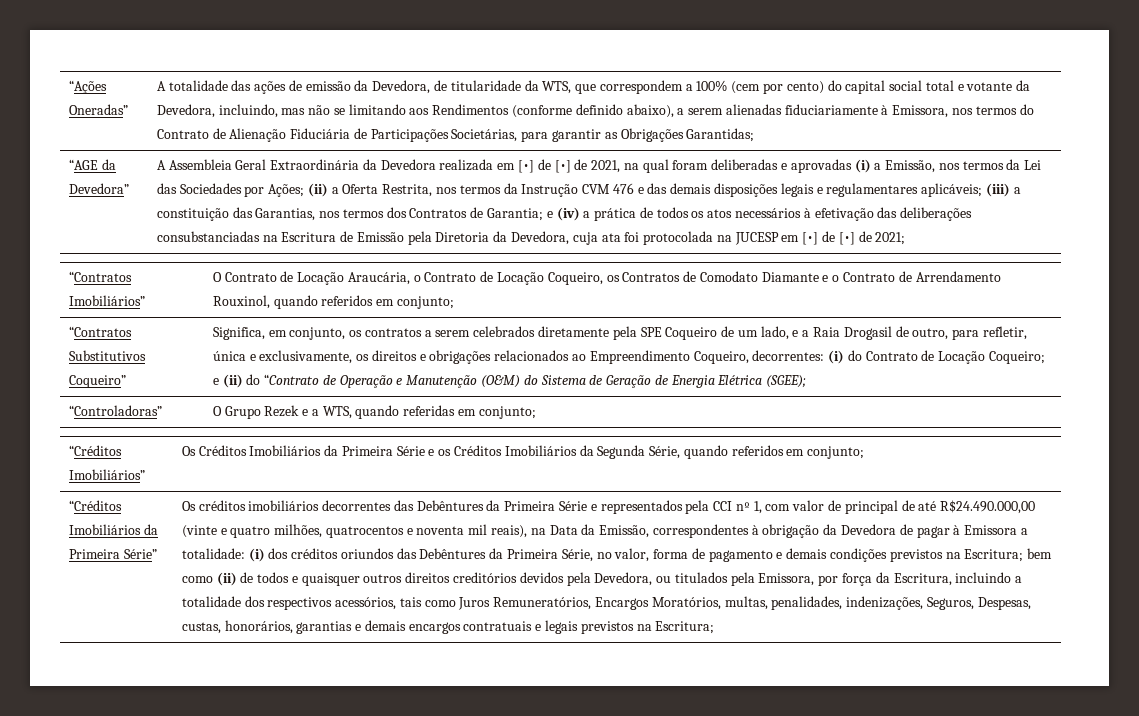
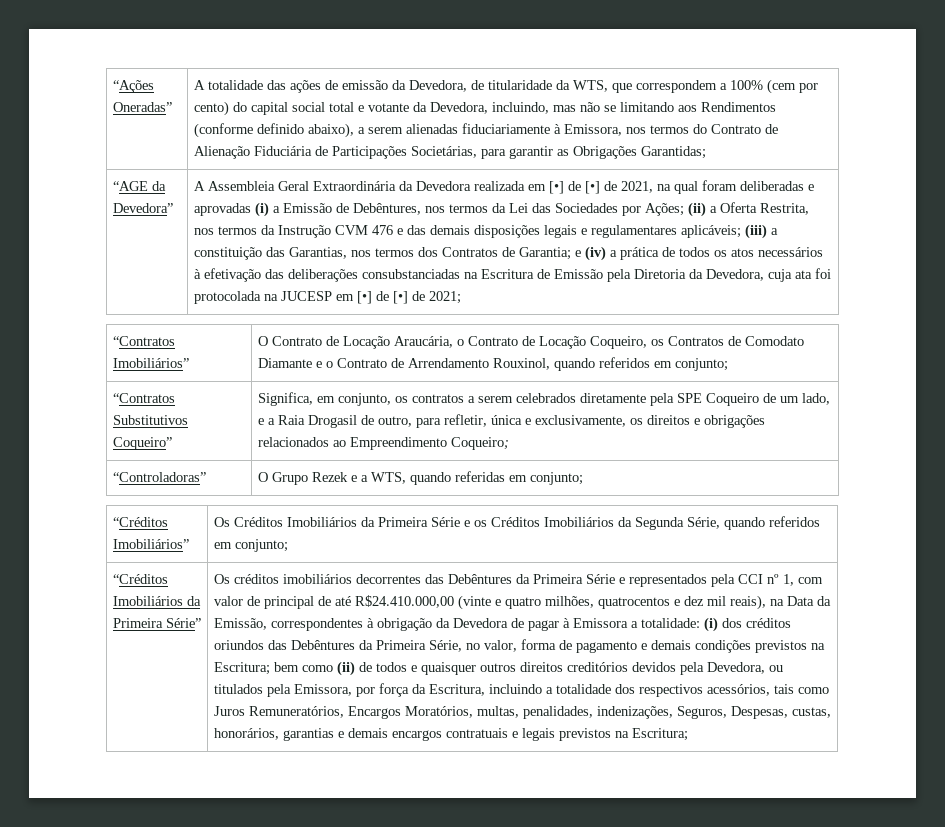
- A Assembleia Geral Extraordinária da Devedora realizada em [•] de [•] de 2021, na qual foram deliberadas e aprovadas (i) a Emissão, nos termos da Lei das Sociedades por Ações;
+ A Assembleia Geral Extraordinária da Devedora realizada em [•] de [•] de 2021, na qual foram deliberadas e aprovadas (i) a Emissão de Debêntures, nos termos da Lei das Sociedades por Ações;
- Significa, em conjunto, os contratos a serem celebrados diretamente pela SPE Coqueiro de um lado, e a Raia Drogasil de outro, para refletir, única e exclusivamente, os direitos e obrigações relacionados ao Empreendimento Coqueiro, decorrentes: (i) do Contrato de Locação Coqueiro; e (ii) do “Contrato de Operação e Manutenção (O&M) do Sistema de Geração de Energia Elétrica (SGEE);
+ Significa, em conjunto, os contratos a serem celebrados diretamente pela SPE Coqueiro de um lado, e a Raia Drogasil de outro, para refletir, única e exclusivamente, os direitos e obrigações relacionados ao Empreendimento Coqueiro;
- Os créditos imobiliários decorrentes das Debêntures da Primeira Série e representados pela CCI nº 1, com valor de principal de até R$24.490.000,00 (vinte e quatro milhões, quatrocentos e noventa mil reais), na Data da Emissão, correspondentes à obrigação da Devedora de pagar à Emissora a totalidade:
+ Os créditos imobiliários decorrentes das Debêntures da Primeira Série e representados pela CCI nº 1, com valor de principal de até R$24.410.000,00 (vinte e quatro milhões, quatrocentos e dez mil reais), na Data da Emissão, correspondentes à obrigação da Devedora de pagar à Emissora a totalidade:

